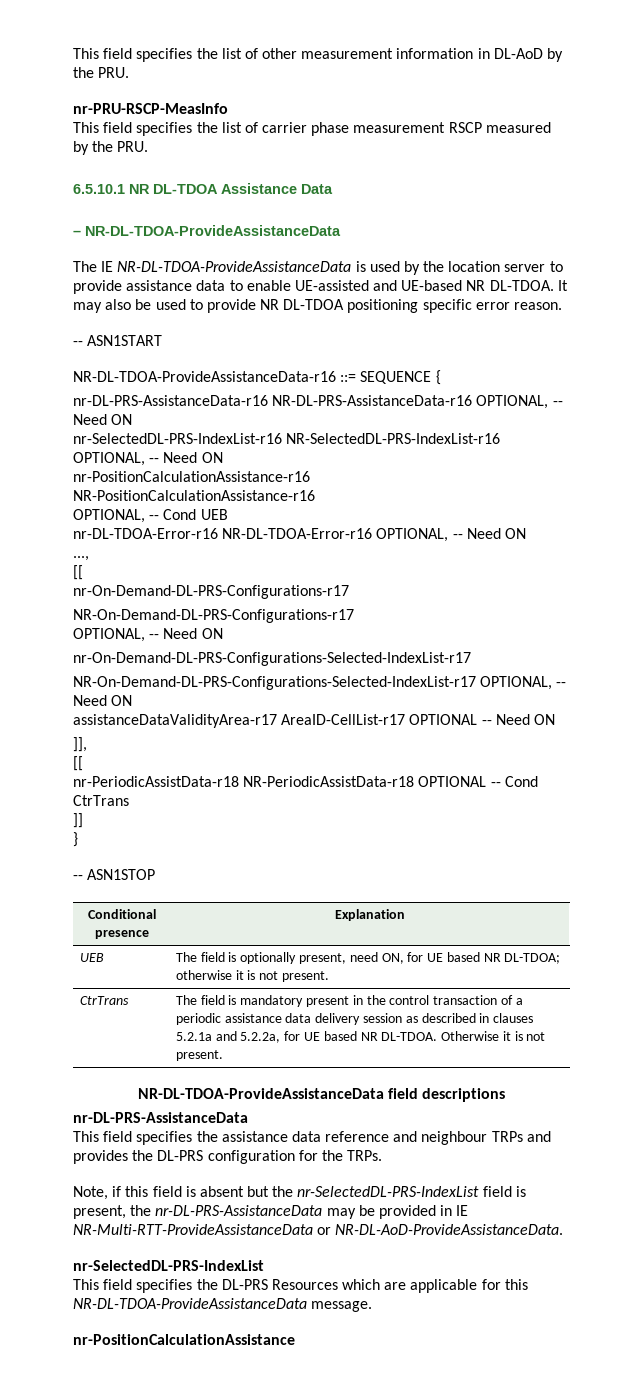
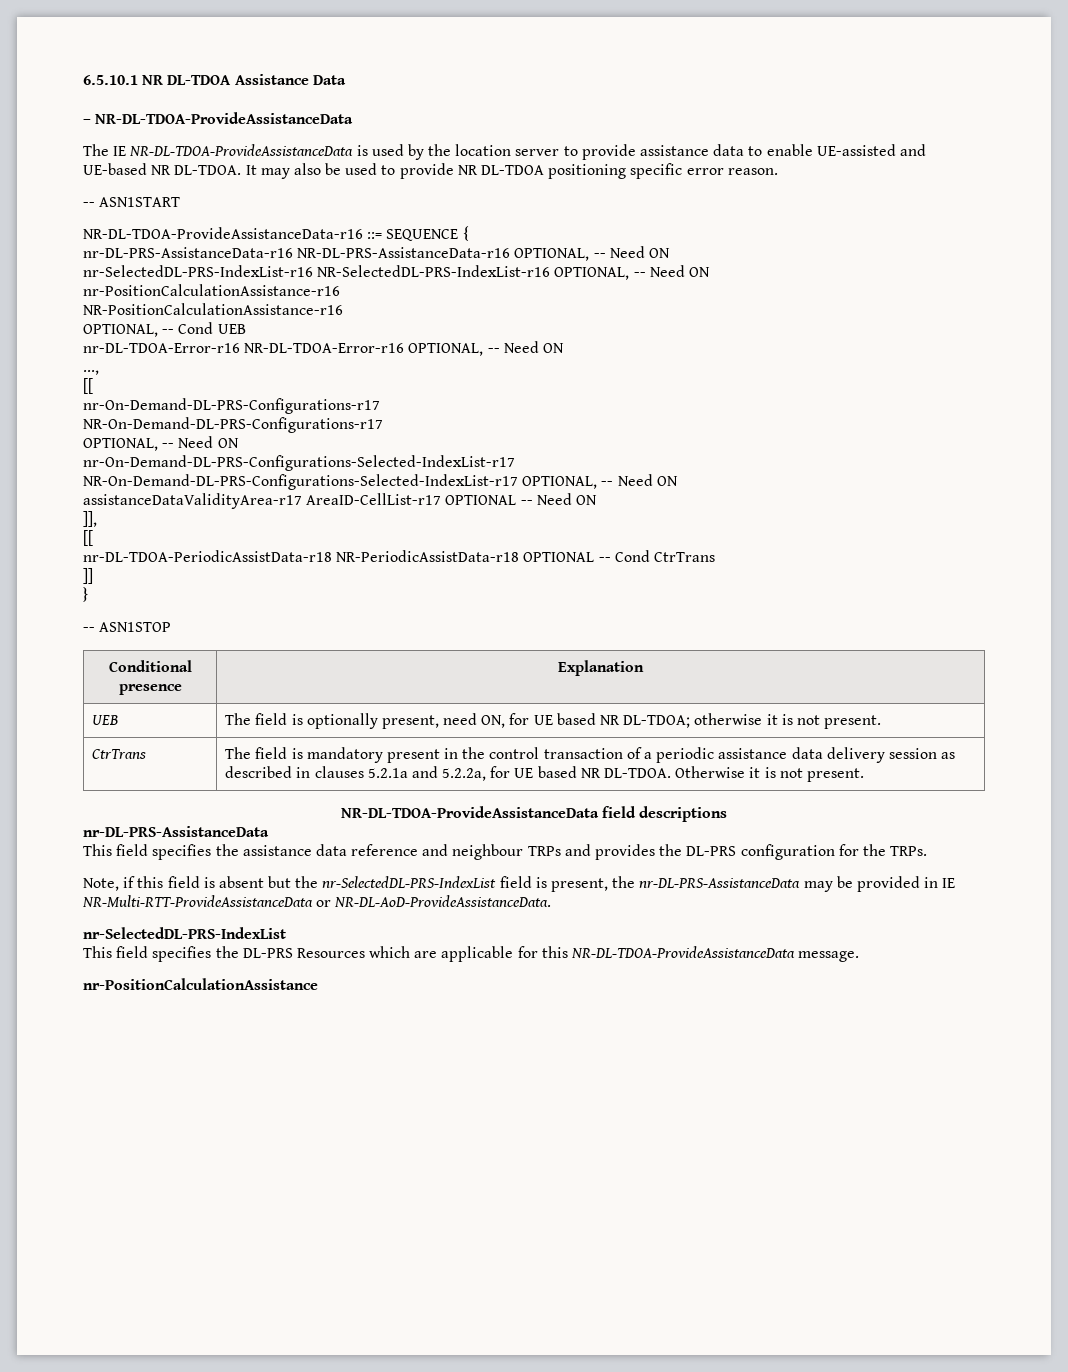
- This field specifies the list of other measurement information in DL-AoD by the PRU.
- nr-PRU-RSCP-MeasInfo
- This field specifies the list of carrier phase measurement RSCP measured by the PRU.
- nr-PeriodicAssistData-r18 NR-PeriodicAssistData-r18 OPTIONAL -- Cond CtrTrans
+ nr-DL-TDOA-PeriodicAssistData-r18 NR-PeriodicAssistData-r18 OPTIONAL -- Cond CtrTrans

